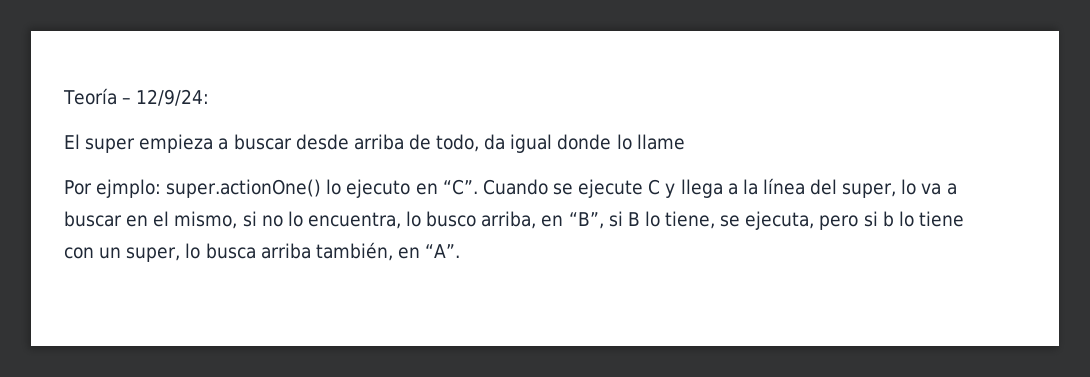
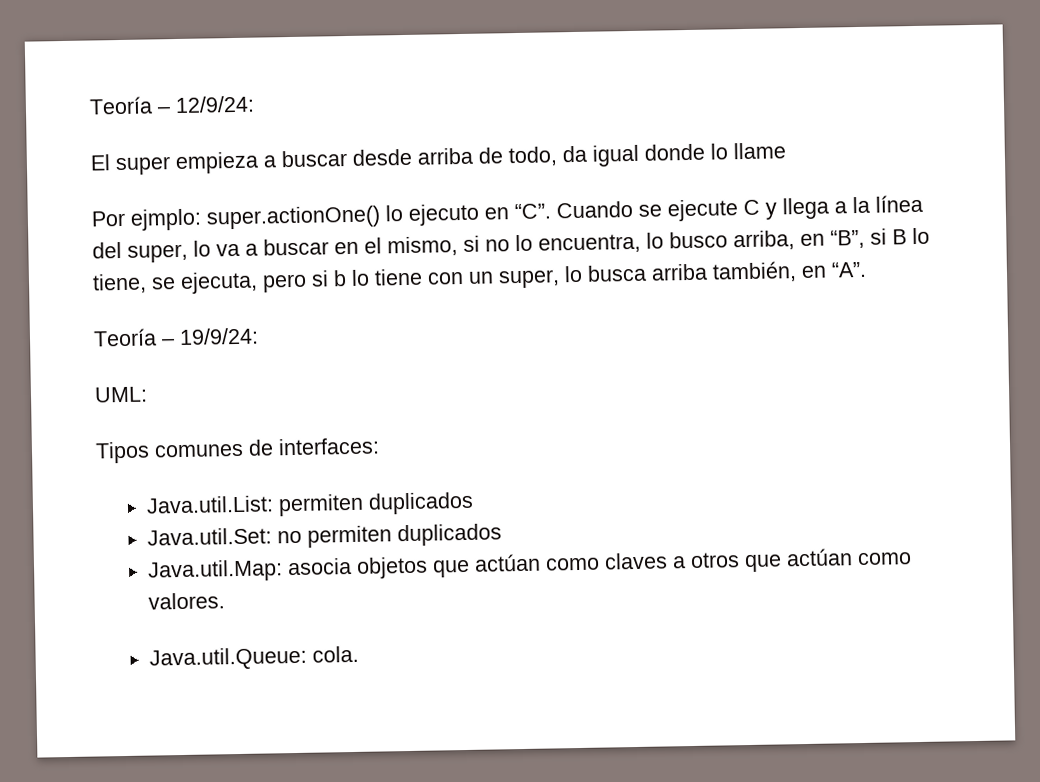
+ Teoría – 19/9/24:
+ UML:
+ Tipos comunes de interfaces:
+ Java.util.List: permiten duplicados
+ Java.util.Set: no permiten duplicados
+ Java.util.Map: asocia objetos que actúan como claves a otros que actúan como valores.
+ Java.util.Queue: cola.

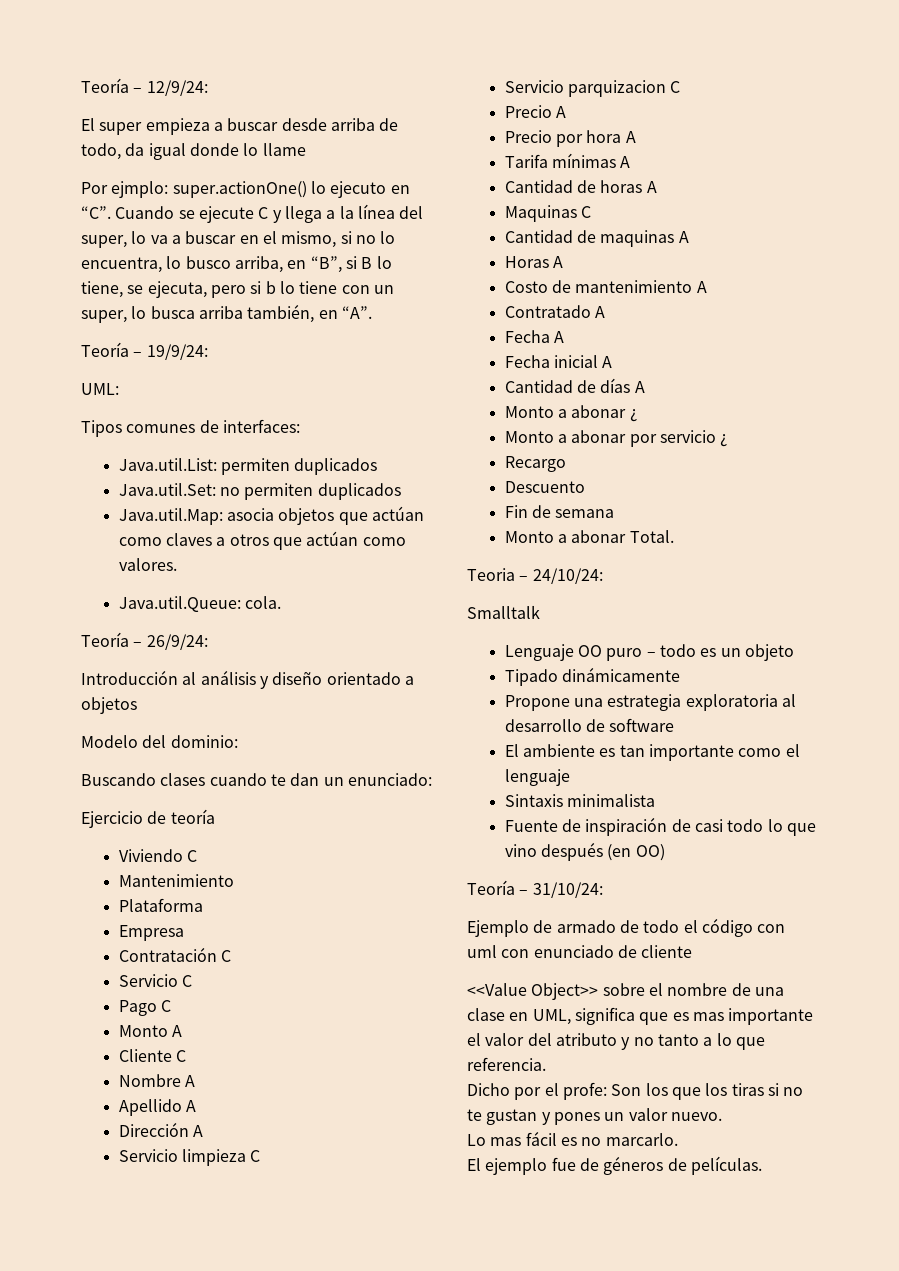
+ Teoría – 26/9/24:
+ Introducción al análisis y diseño orientado a objetos
+ Modelo del dominio:
+ Buscando clases cuando te dan un enunciado:
+ Ejercicio de teoría
+ Viviendo C
+ Mantenimiento
+ Plataforma
+ Empresa
+ Contratación C
+ Servicio C
+ Pago C
+ Monto A
+ Cliente C
+ Nombre A
+ Apellido A
+ Dirección A
+ Servicio limpieza C
+ Servicio parquizacion C
+ Precio A
+ Precio por hora A
+ Tarifa mínimas A
+ Cantidad de horas A
+ Maquinas C
+ Cantidad de maquinas A
+ Horas A
+ Costo de mantenimiento A
+ Contratado A
+ Fecha A
+ Fecha inicial A
+ Cantidad de días A
+ Monto a abonar ¿
+ Monto a abonar por servicio ¿
+ Recargo
+ Descuento
+ Fin de semana
+ Monto a abonar Total.
+ Teoria – 24/10/24:
+ Smalltalk
+ Lenguaje OO puro – todo es un objeto
+ Tipado dinámicamente
+ Propone una estrategia exploratoria al desarrollo de software
+ El ambiente es tan importante como el lenguaje
+ Sintaxis minimalista
+ Fuente de inspiración de casi todo lo que vino después (en OO)
+ Teoría – 31/10/24:
+ Ejemplo de armado de todo el código con uml con enunciado de cliente
+ <<Value Object>> sobre el nombre de una clase en UML, significa que es mas importante el valor del atributo y no tanto a lo que referencia.
+ Dicho por el profe: Son los que los tiras si no te gustan y pones un valor nuevo.
+ Lo mas fácil es no marcarlo.
+ El ejemplo fue de géneros de películas.

